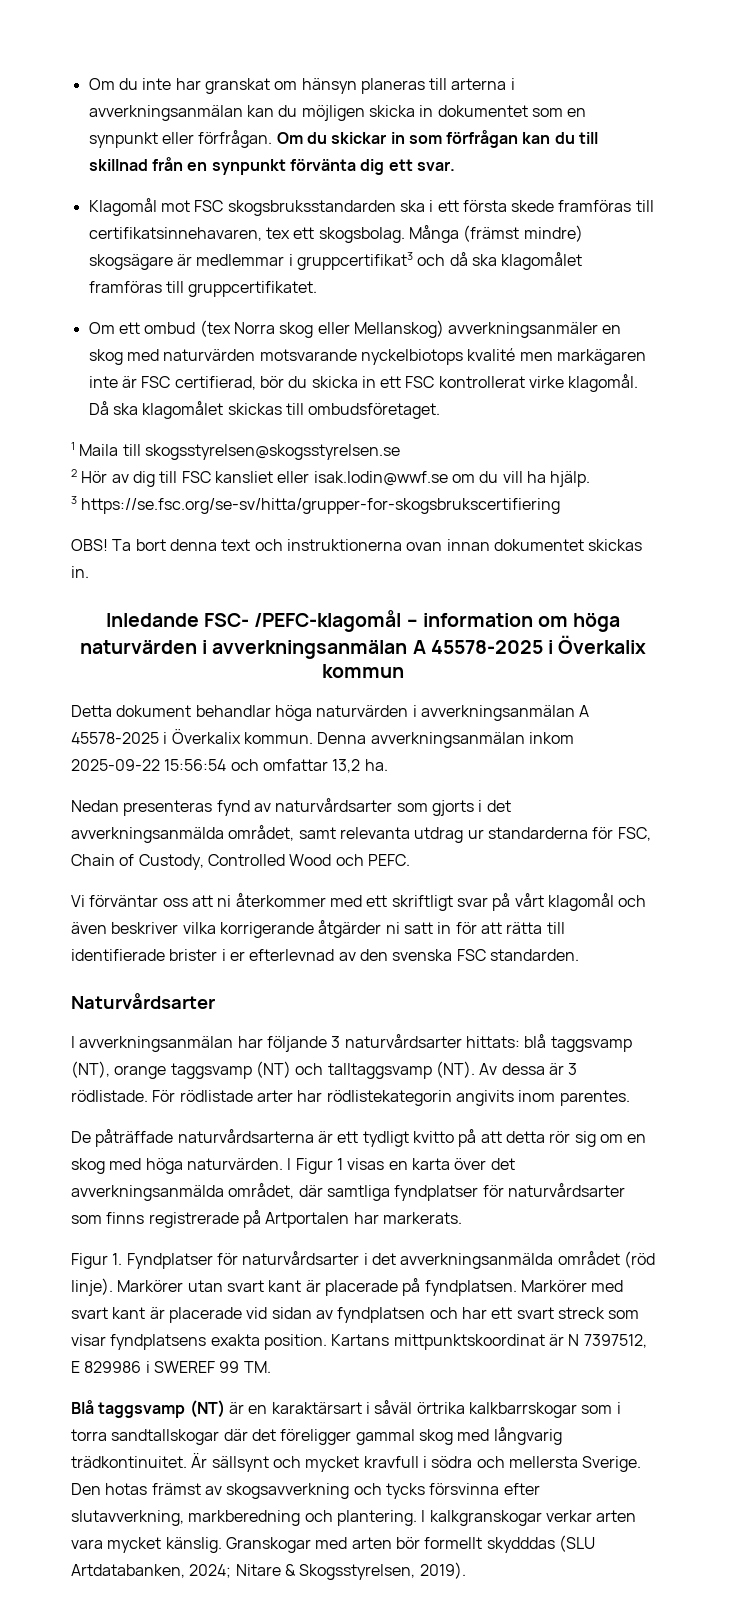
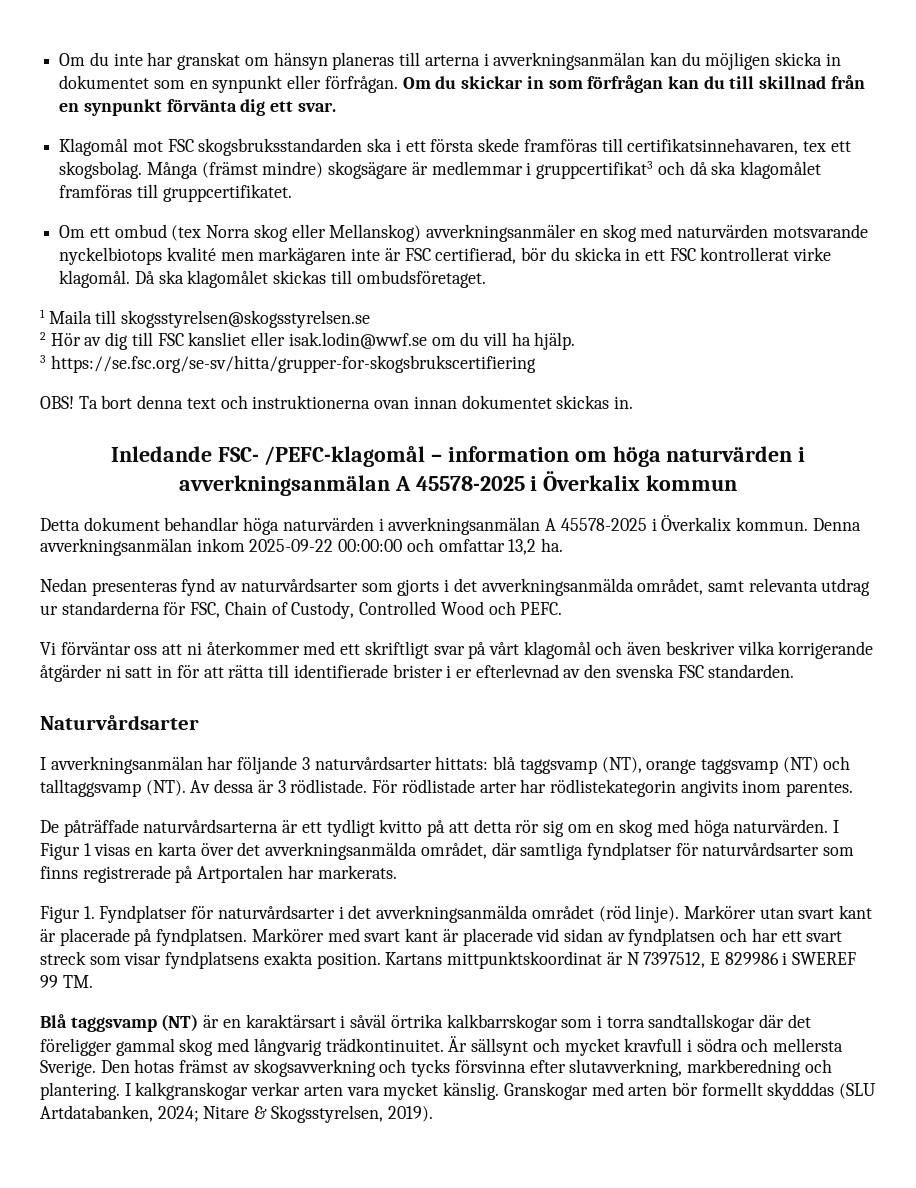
- Denna avverkningsanmälan inkom 2025-09-22 15:56:54 och omfattar 13,2 ha.
+ Denna avverkningsanmälan inkom 2025-09-22 00:00:00 och omfattar 13,2 ha.

